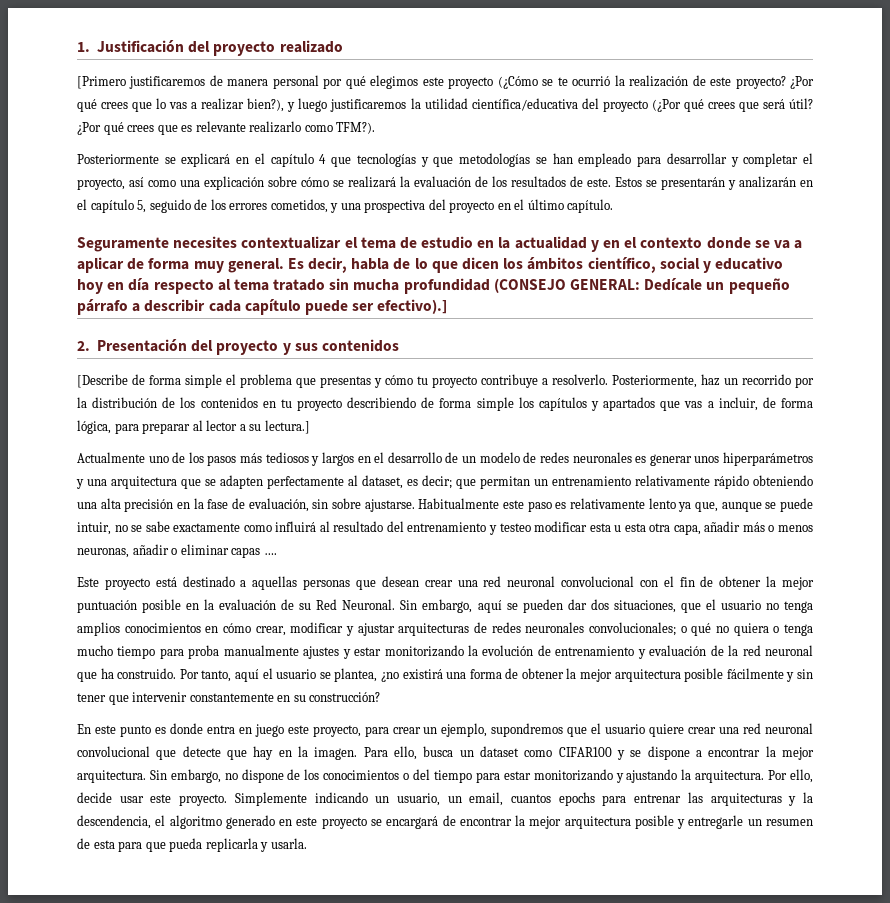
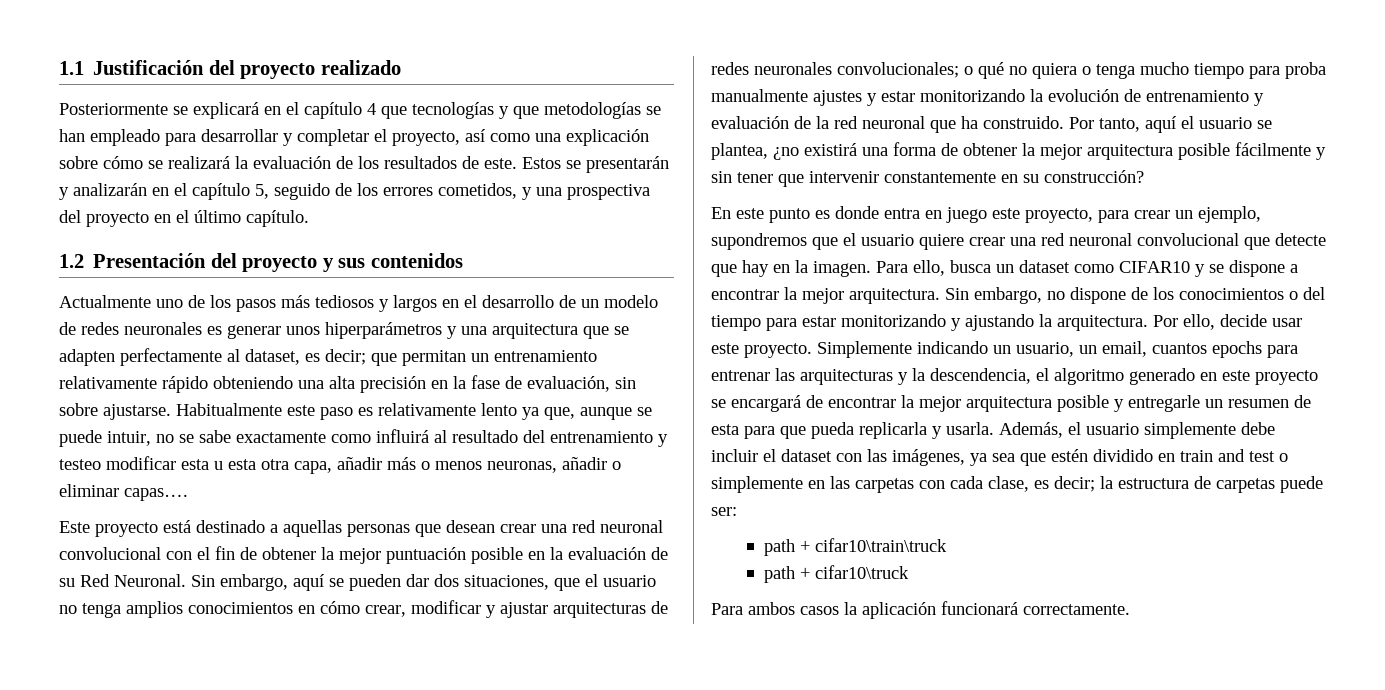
- 1. Justificación del proyecto realizado
+ 1.1 Justificación del proyecto realizado
- [Primero justificaremos de manera personal por qué elegimos este proyecto (¿Cómo se te ocurrió la realización de este proyecto? ¿Por qué crees que lo vas a realizar bien?), y luego justificaremos la utilidad científica/educativa del proyecto (¿Por qué crees que será útil? ¿Por qué crees que es relevante realizarlo como TFM?).
- Seguramente necesites contextualizar el tema de estudio en la actualidad y en el contexto donde se va a aplicar de forma muy general. Es decir, habla de lo que dicen los ámbitos científico, social y educativo hoy en día respecto al tema tratado sin mucha profundidad (CONSEJO GENERAL: Dedícale un pequeño párrafo a describir cada capítulo puede ser efectivo).]
- 2. Presentación del proyecto y sus contenidos
+ 1.2 Presentación del proyecto y sus contenidos
- [Describe de forma simple el problema que presentas y cómo tu proyecto contribuye a resolverlo. Posteriormente, haz un recorrido por la distribución de los contenidos en tu proyecto describiendo de forma simple los capítulos y apartados que vas a incluir, de forma lógica, para preparar al lector a su lectura.]
- Habitualmente este paso es relativamente lento ya que, aunque se puede intuir, no se sabe exactamente como influirá al resultado del entrenamiento y testeo modificar esta u esta otra capa, añadir más o menos neuronas, añadir o eliminar capas ….
+ Habitualmente este paso es relativamente lento ya que, aunque se puede intuir, no se sabe exactamente como influirá al resultado del entrenamiento y testeo modificar esta u esta otra capa, añadir más o menos neuronas, añadir o eliminar capas….
- Para ello, busca un dataset como CIFAR100 y se dispone a encontrar la mejor arquitectura.
+ Para ello, busca un dataset como CIFAR10 y se dispone a encontrar la mejor arquitectura.
+ Además, el usuario simplemente debe incluir el dataset con las imágenes, ya sea que estén dividido en train and test o simplemente en las carpetas con cada clase, es decir; la estructura de carpetas puede ser:
+ path + cifar10\train\truck
+ path + cifar10\truck
+ Para ambos casos la aplicación funcionará correctamente.

